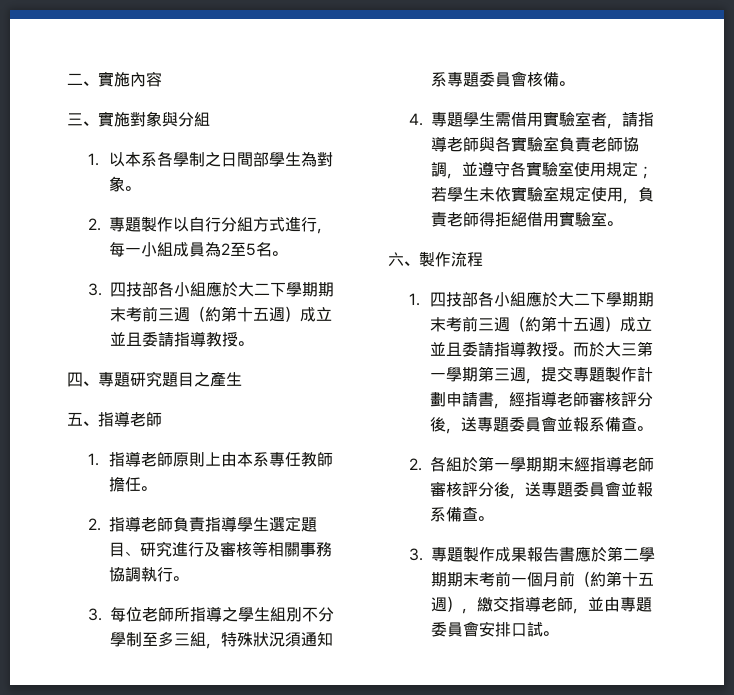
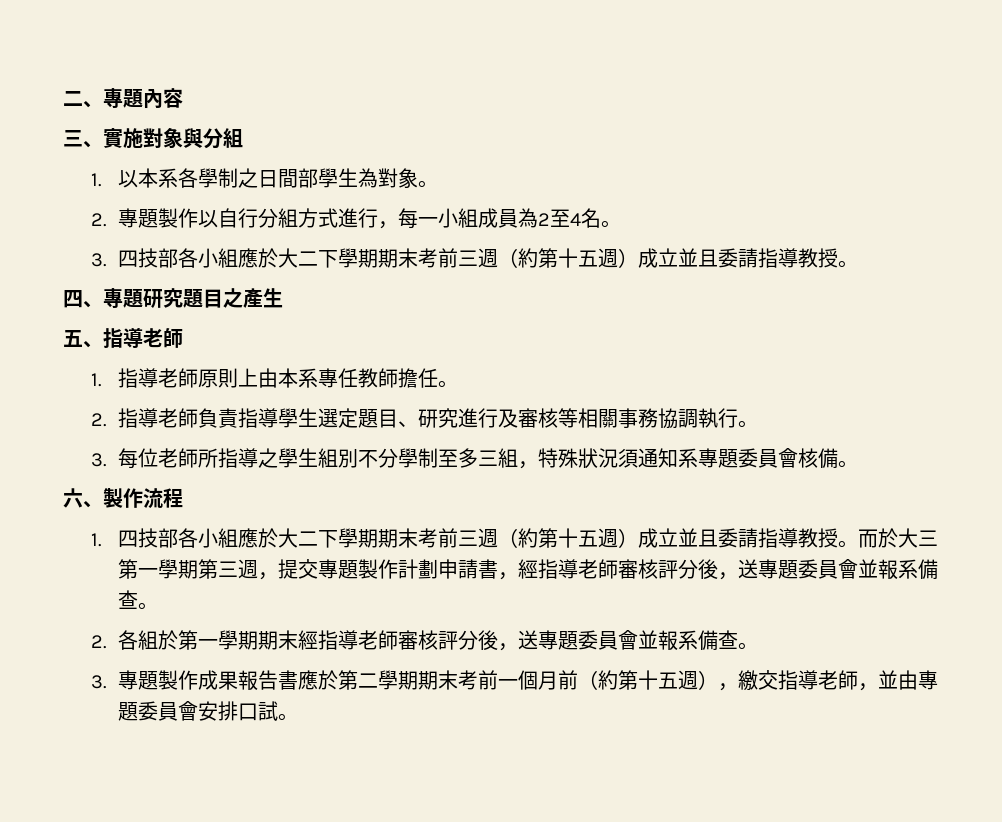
- 二、實施內容
+ 二、專題內容
- 2.專題製作以自行分組方式進行，每一小組成員為2至5名。
+ 2.專題製作以自行分組方式進行，每一小組成員為2至4名。
- 4.專題學生需借用實驗室者，請指導老師與各實驗室負責老師協調，並遵守各實驗室使用規定；若學生未依實驗室規定使用，負責老師得拒絕借用實驗室。

